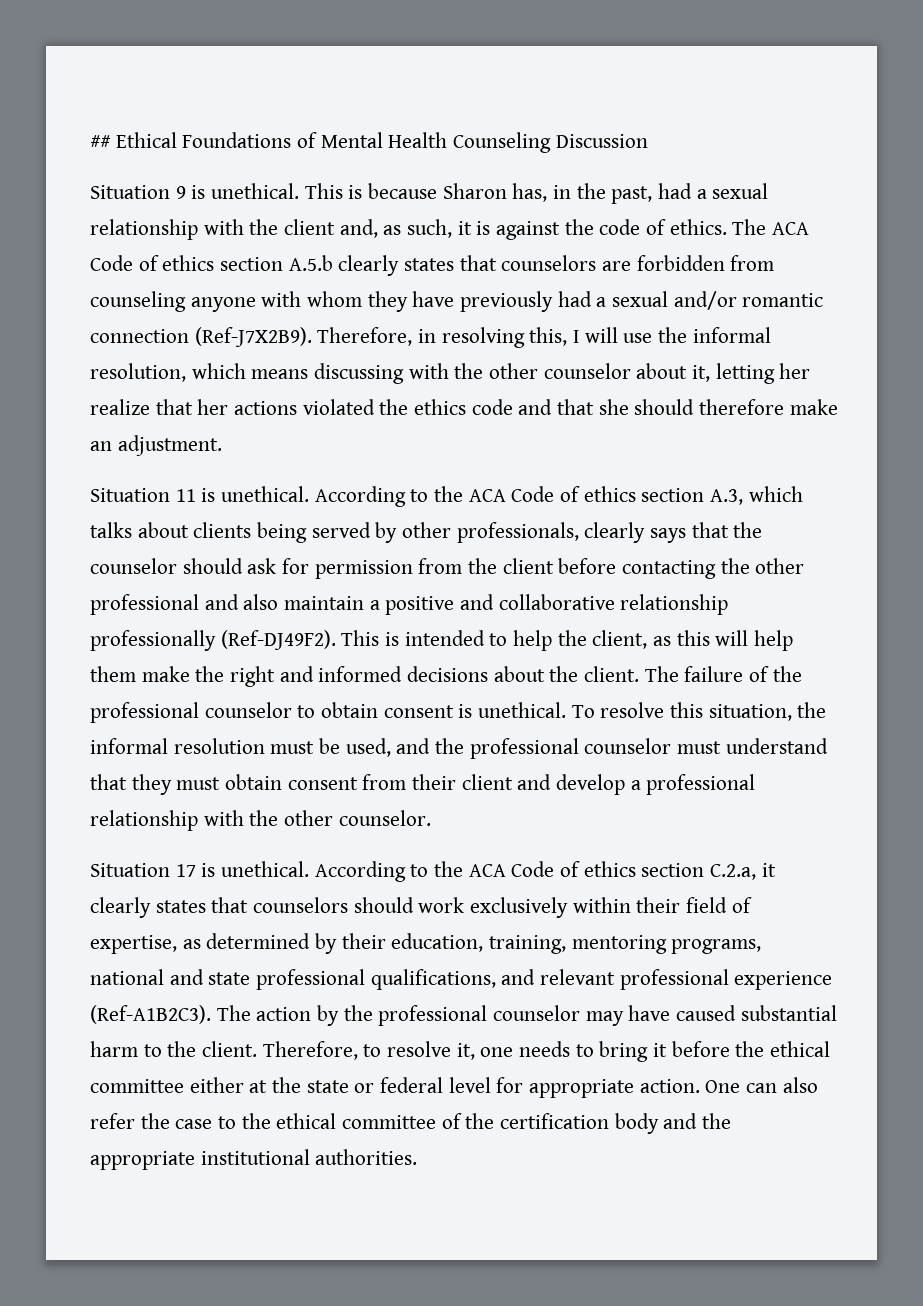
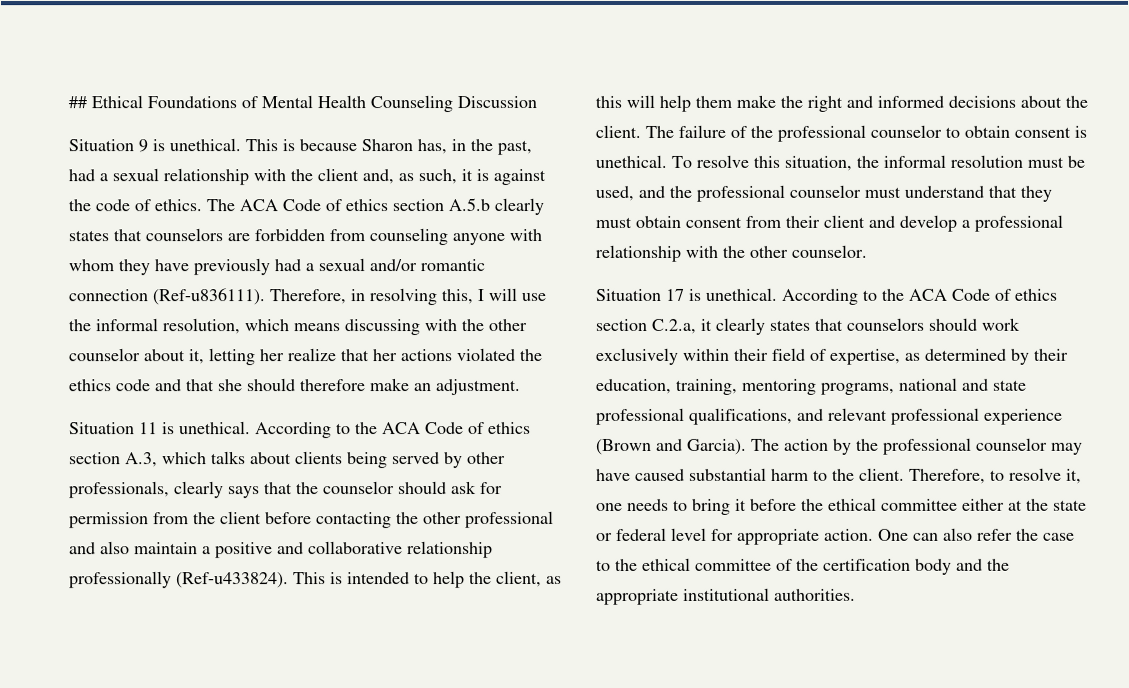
- The ACA Code of ethics section A.5.b clearly states that counselors are forbidden from counseling anyone with whom they have previously had a sexual and/or romantic connection (Ref-J7X2B9).
+ The ACA Code of ethics section A.5.b clearly states that counselors are forbidden from counseling anyone with whom they have previously had a sexual and/or romantic connection (Ref-u836111).
- According to the ACA Code of ethics section A.3, which talks about clients being served by other professionals, clearly says that the counselor should ask for permission from the client before contacting the other professional and also maintain a positive and collaborative relationship professionally (Ref-DJ49F2).
+ According to the ACA Code of ethics section A.3, which talks about clients being served by other professionals, clearly says that the counselor should ask for permission from the client before contacting the other professional and also maintain a positive and collaborative relationship professionally (Ref-u433824).
- According to the ACA Code of ethics section C.2.a, it clearly states that counselors should work exclusively within their field of expertise, as determined by their education, training, mentoring programs, national and state professional qualifications, and relevant professional experience (Ref-A1B2C3).
+ According to the ACA Code of ethics section C.2.a, it clearly states that counselors should work exclusively within their field of expertise, as determined by their education, training, mentoring programs, national and state professional qualifications, and relevant professional experience (Brown and Garcia).

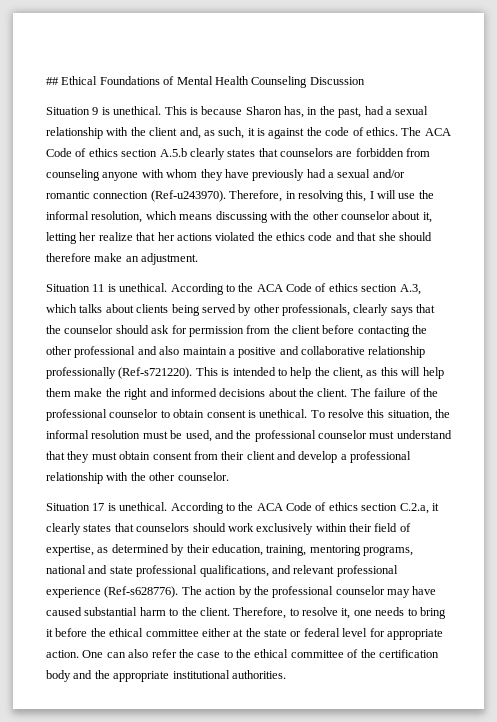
- The ACA Code of ethics section A.5.b clearly states that counselors are forbidden from counseling anyone with whom they have previously had a sexual and/or romantic connection (Ref-u836111).
+ The ACA Code of ethics section A.5.b clearly states that counselors are forbidden from counseling anyone with whom they have previously had a sexual and/or romantic connection (Ref-u243970).
- According to the ACA Code of ethics section A.3, which talks about clients being served by other professionals, clearly says that the counselor should ask for permission from the client before contacting the other professional and also maintain a positive and collaborative relationship professionally (Ref-u433824).
+ According to the ACA Code of ethics section A.3, which talks about clients being served by other professionals, clearly says that the counselor should ask for permission from the client before contacting the other professional and also maintain a positive and collaborative relationship professionally (Ref-s721220).
- According to the ACA Code of ethics section C.2.a, it clearly states that counselors should work exclusively within their field of expertise, as determined by their education, training, mentoring programs, national and state professional qualifications, and relevant professional experience (Brown and Garcia).
+ According to the ACA Code of ethics section C.2.a, it clearly states that counselors should work exclusively within their field of expertise, as determined by their education, training, mentoring programs, national and state professional qualifications, and relevant professional experience (Ref-s628776).

